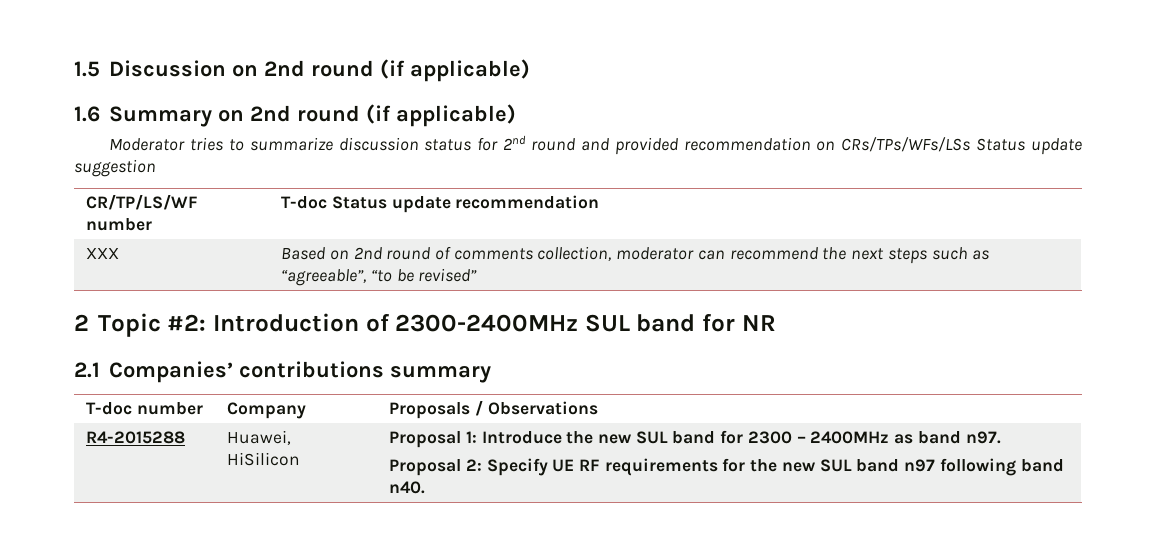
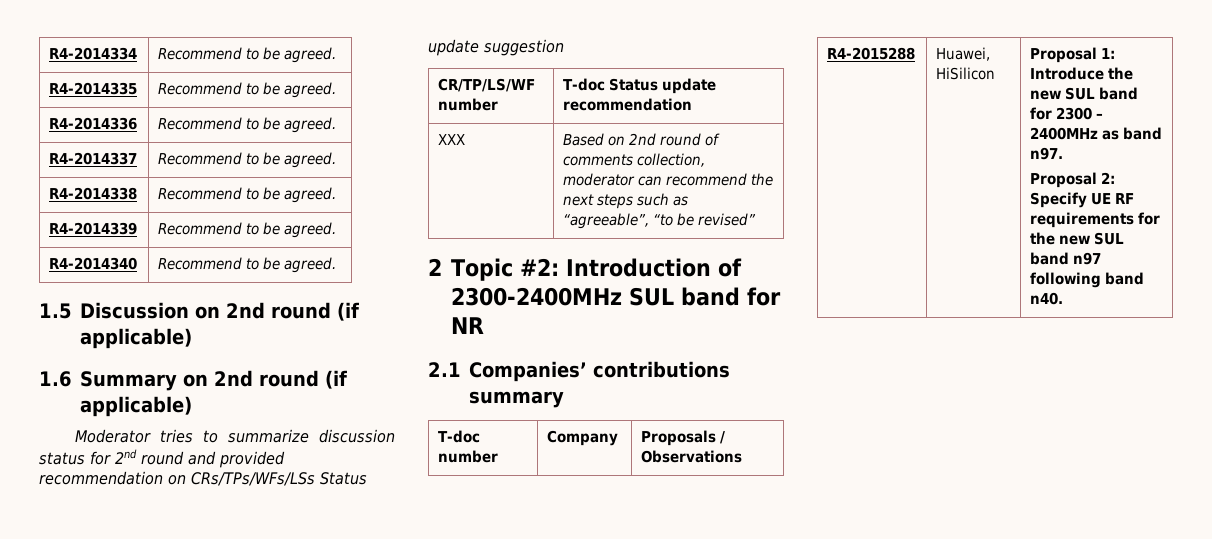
+ R4-2014334 | Recommend to be agreed.
+ R4-2014335 | Recommend to be agreed.
+ R4-2014336 | Recommend to be agreed.
+ R4-2014337 | Recommend to be agreed.
+ R4-2014338 | Recommend to be agreed.
+ R4-2014339 | Recommend to be agreed.
+ R4-2014340 | Recommend to be agreed.

